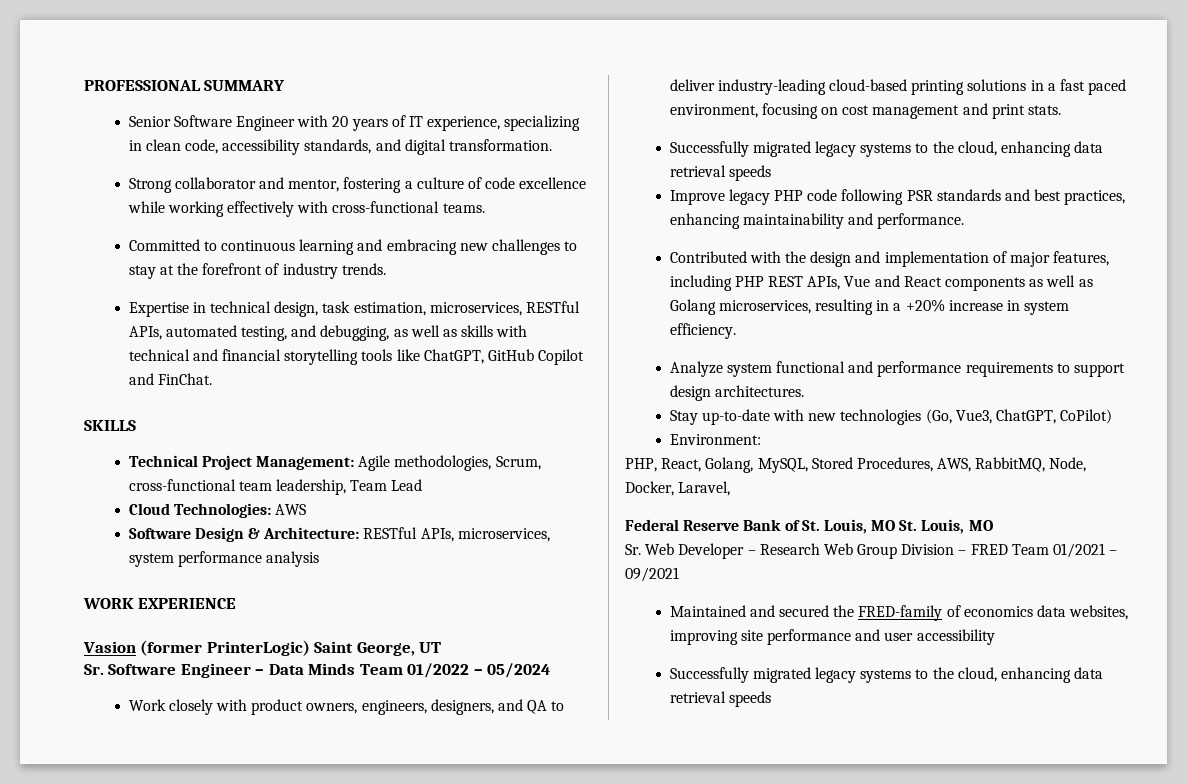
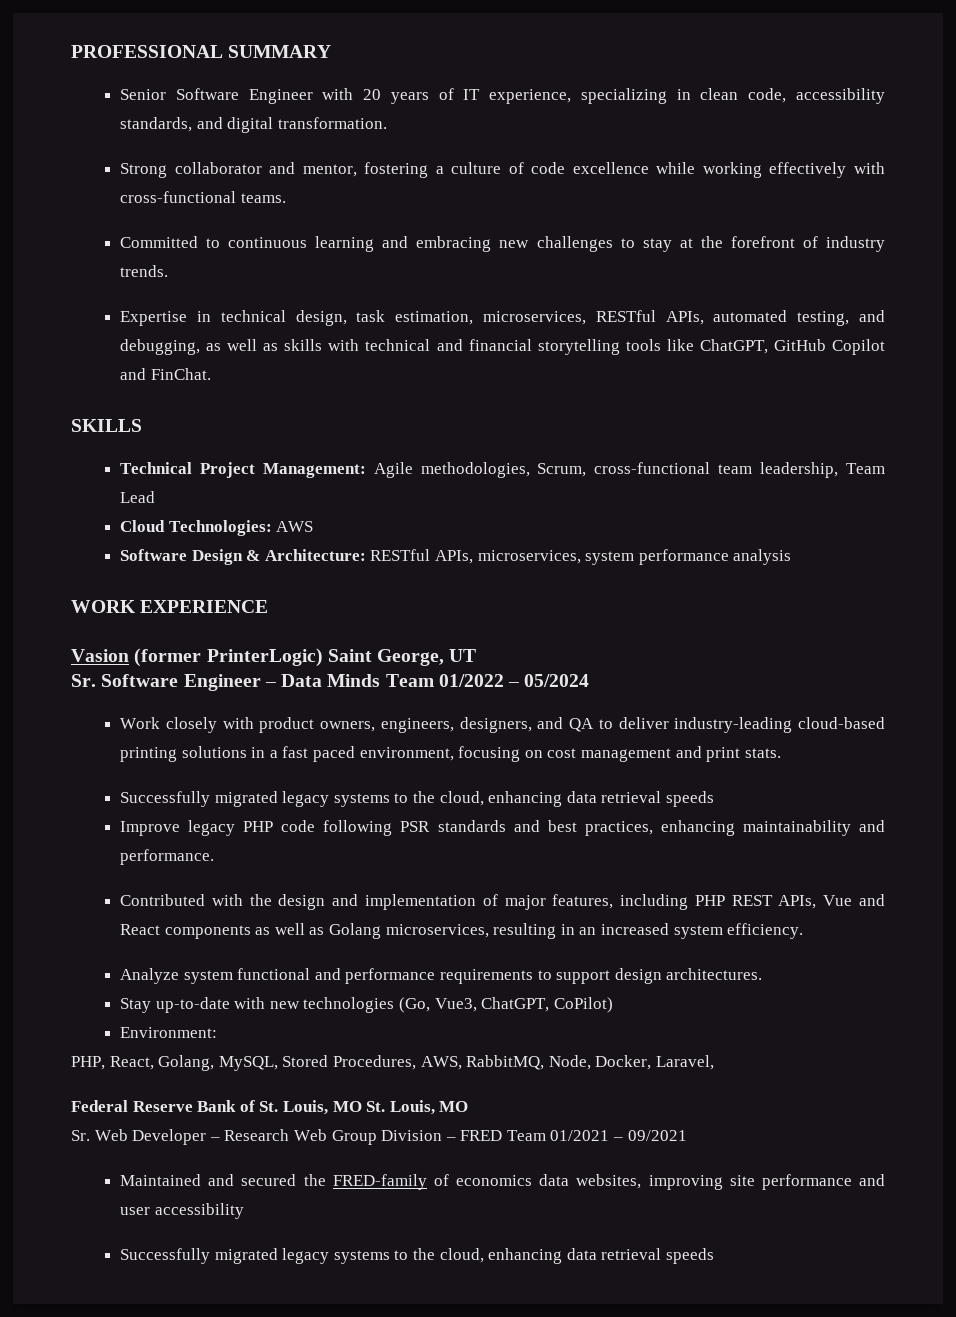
- Contributed with the design and implementation of major features, including PHP REST APIs, Vue and React components as well as Golang microservices, resulting in a +20% increase in system efficiency.
+ Contributed with the design and implementation of major features, including PHP REST APIs, Vue and React components as well as Golang microservices, resulting in an increased system efficiency.

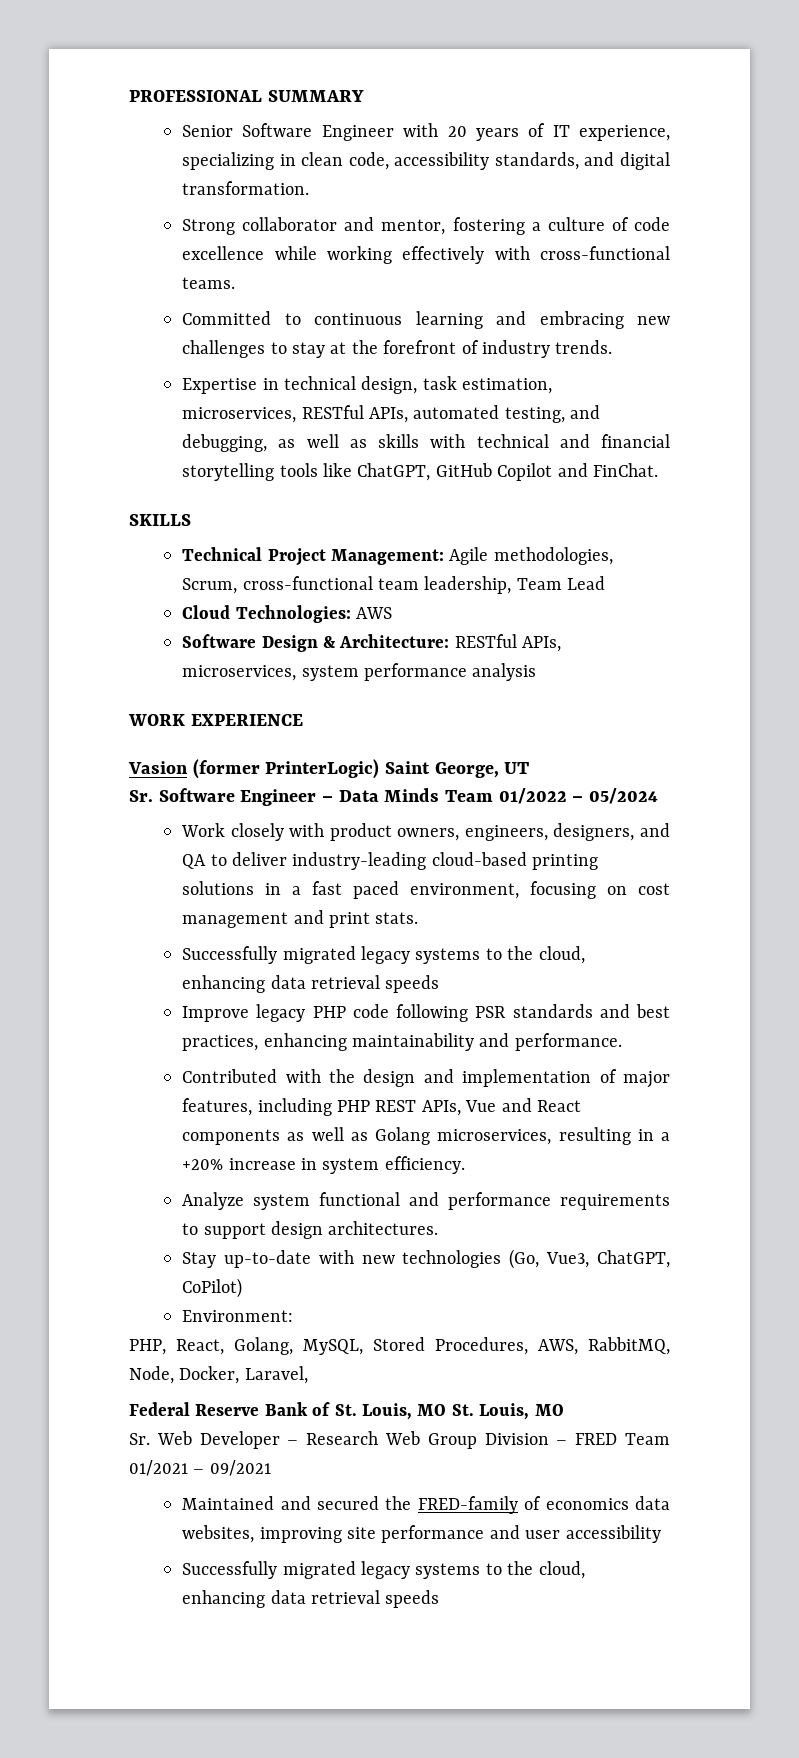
- Contributed with the design and implementation of major features, including PHP REST APIs, Vue and React components as well as Golang microservices, resulting in an increased system efficiency.
+ Contributed with the design and implementation of major features, including PHP REST APIs, Vue and React components as well as Golang microservices, resulting in a +20% increase in system efficiency.

